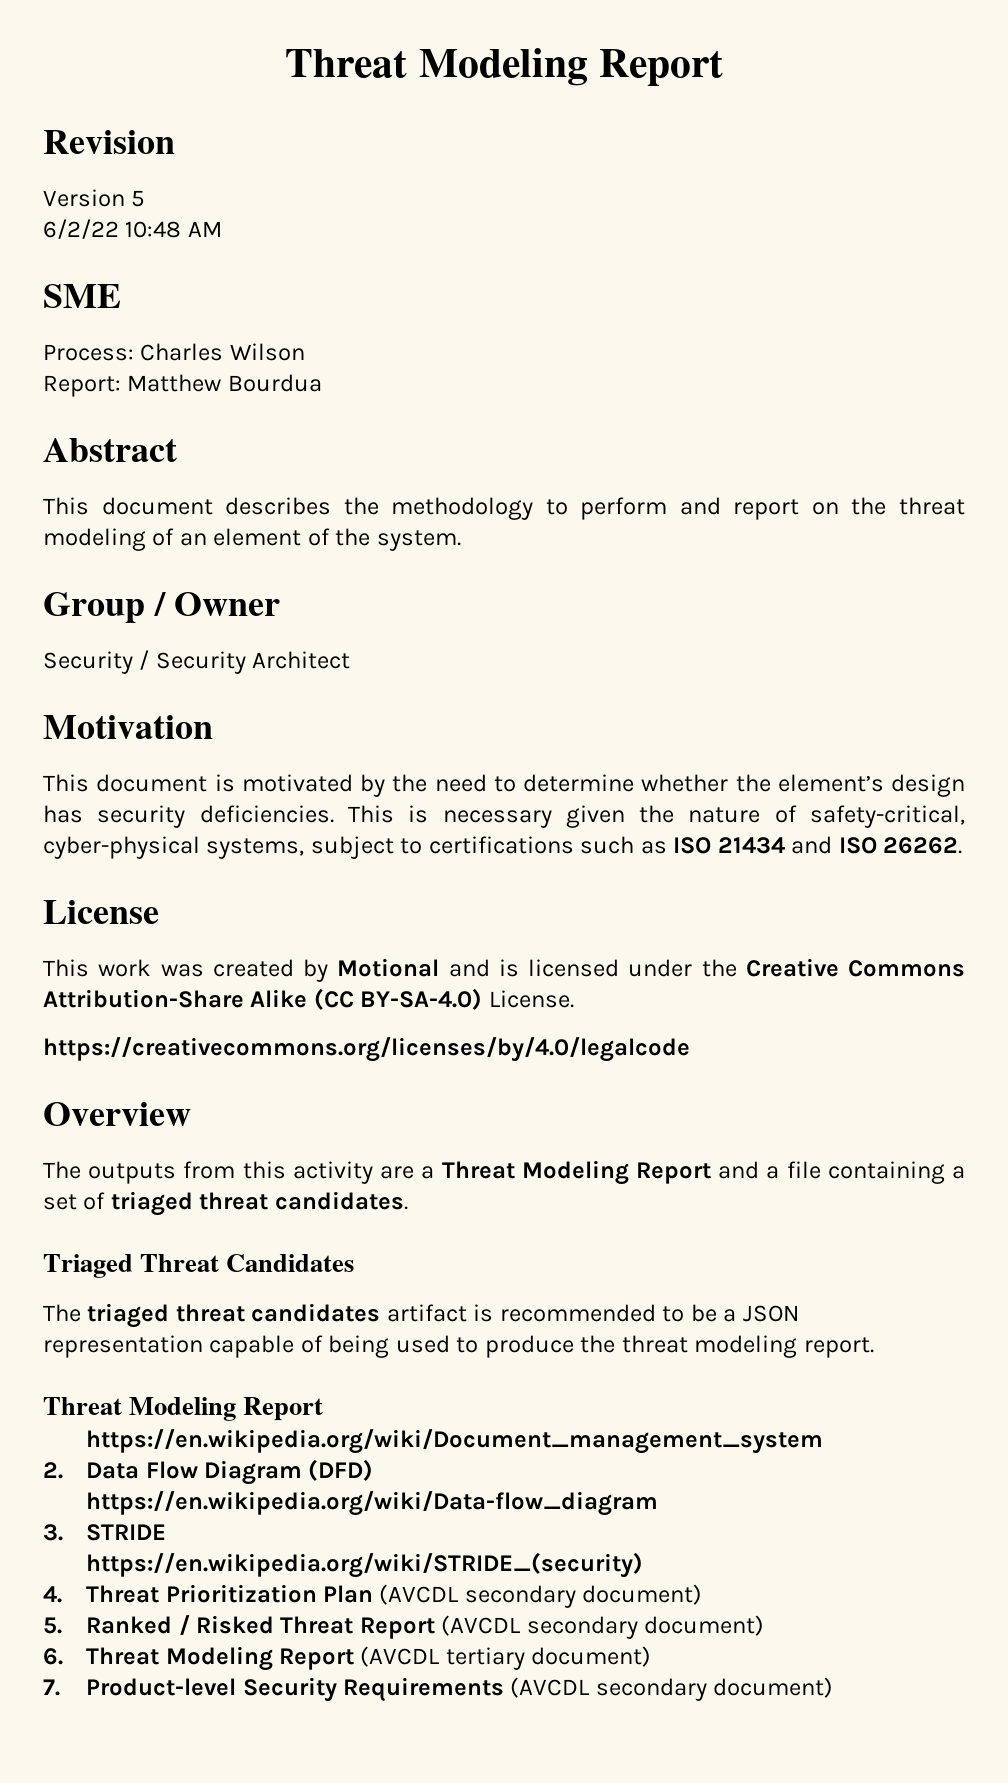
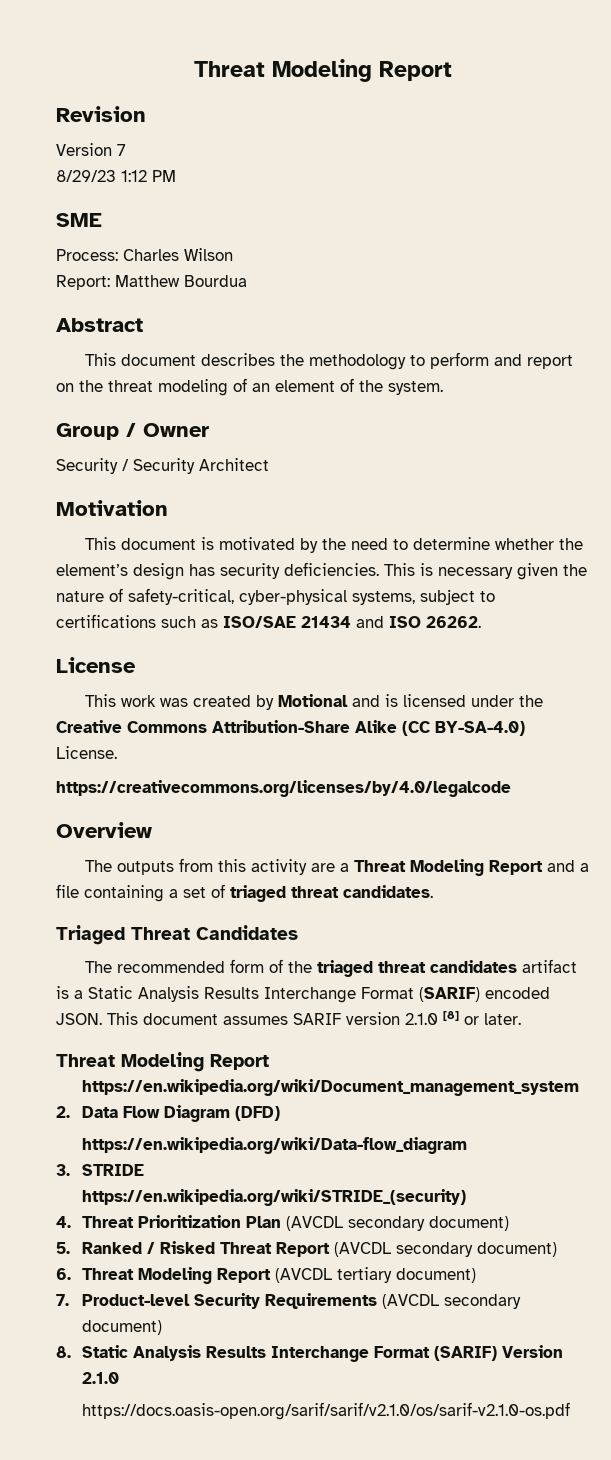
- Version 5
- 6/2/22 10:48 AM
+ Version 7
+ 8/29/23 1:12 PM
- This is necessary given the nature of safety-critical, cyber-physical systems, subject to certifications such as ISO 21434 and ISO 26262.
+ This is necessary given the nature of safety-critical, cyber-physical systems, subject to certifications such as ISO/SAE 21434 and ISO 26262.
- The triaged threat candidates artifact is recommended to be a JSON representation capable of being used to produce the threat modeling report.
+ The recommended form of the triaged threat candidates artifact is a Static Analysis Results Interchange Format (SARIF) encoded JSON. This document assumes SARIF version 2.1.0 [8] or later.
+ 8. Static Analysis Results Interchange Format (SARIF) Version 2.1.0
+ https://docs.oasis-open.org/sarif/sarif/v2.1.0/os/sarif-v2.1.0-os.pdf

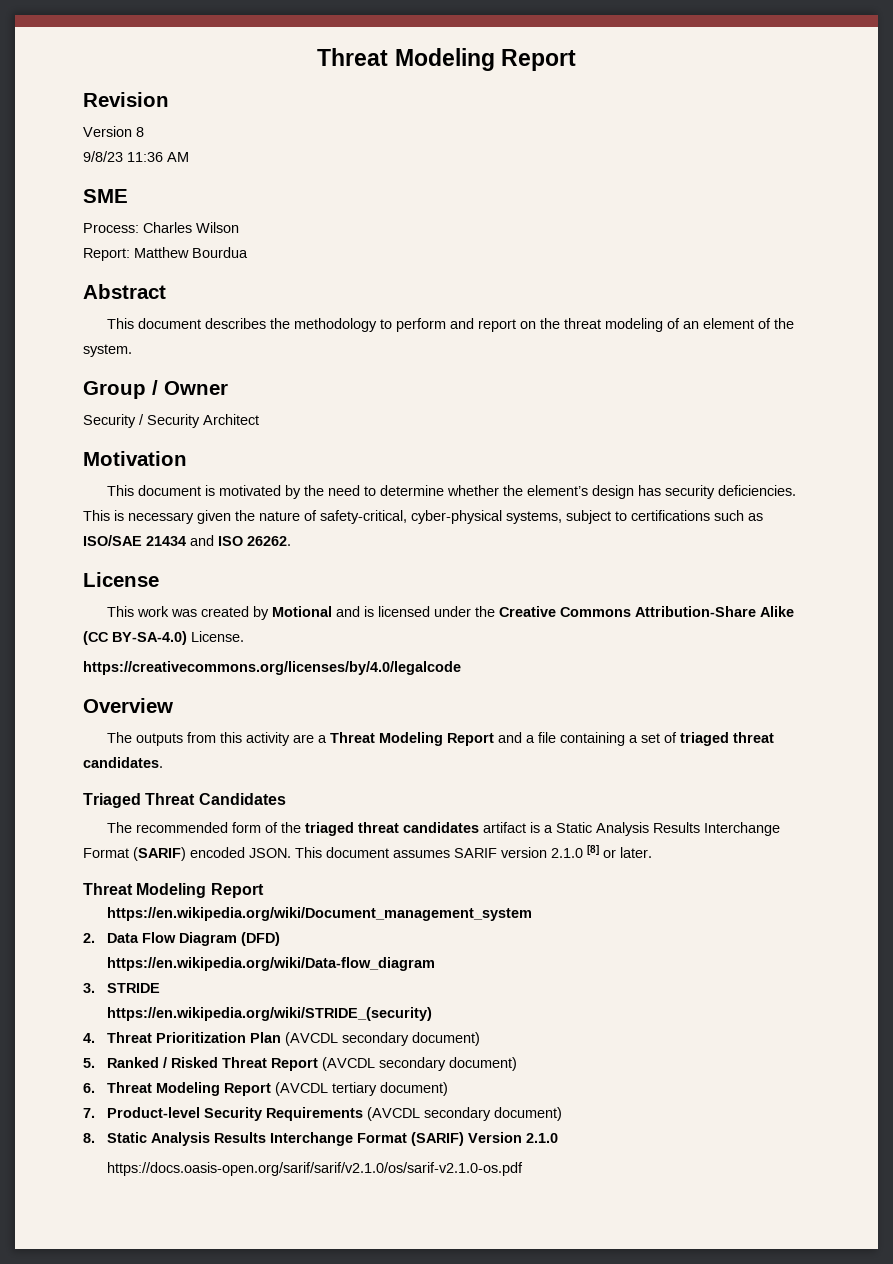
- Version 7
- 8/29/23 1:12 PM
+ Version 8
+ 9/8/23 11:36 AM

